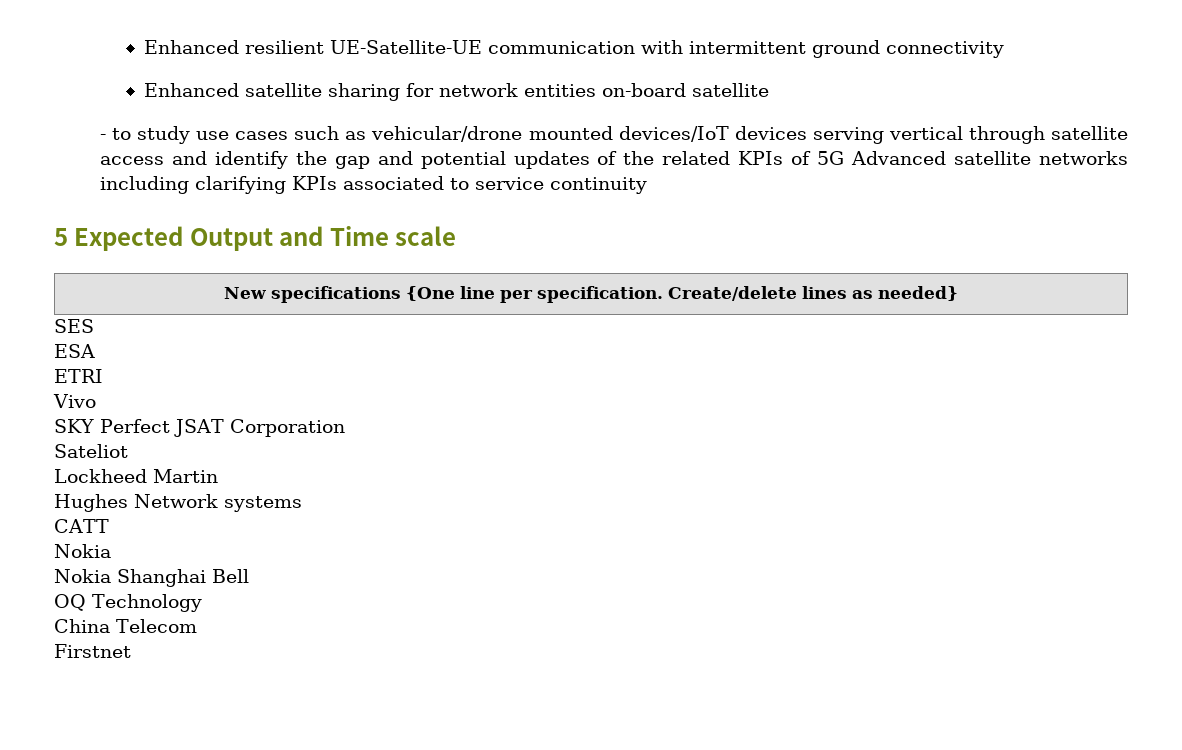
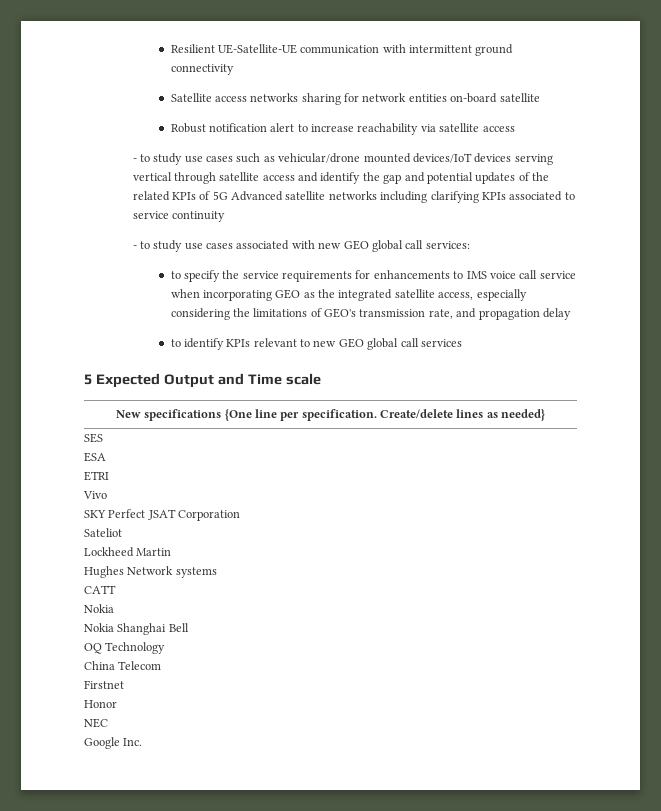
- Enhanced resilient UE-Satellite-UE communication with intermittent ground connectivity
+ Resilient UE-Satellite-UE communication with intermittent ground connectivity
- Enhanced satellite sharing for network entities on-board satellite
+ Satellite access networks sharing for network entities on-board satellite
+ Robust notification alert to increase reachability via satellite access
+ - to study use cases associated with new GEO global call services:
+ to specify the service requirements for enhancements to IMS voice call service when incorporating GEO as the integrated satellite access, especially considering the limitations of GEO's transmission rate, and propagation delay
+ to identify KPIs relevant to new GEO global call services
+ Honor
+ NEC
+ Google Inc.

